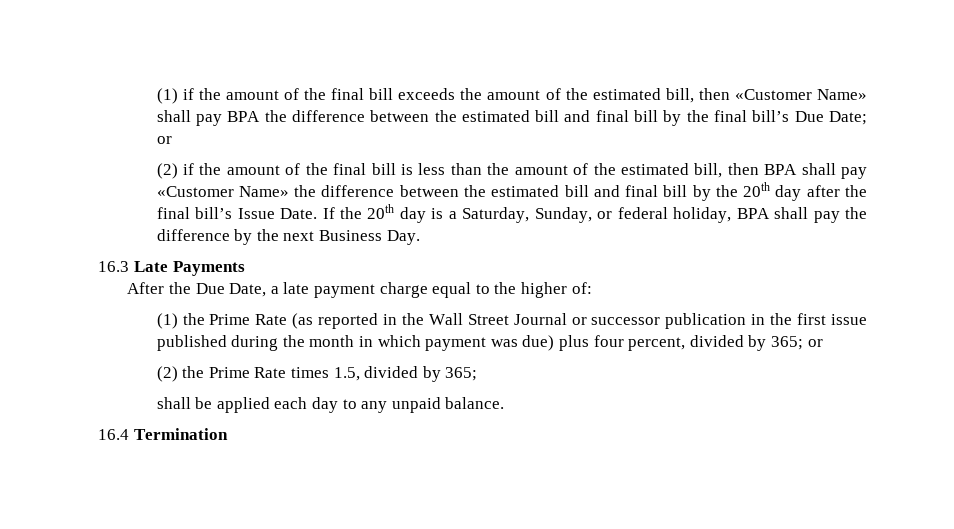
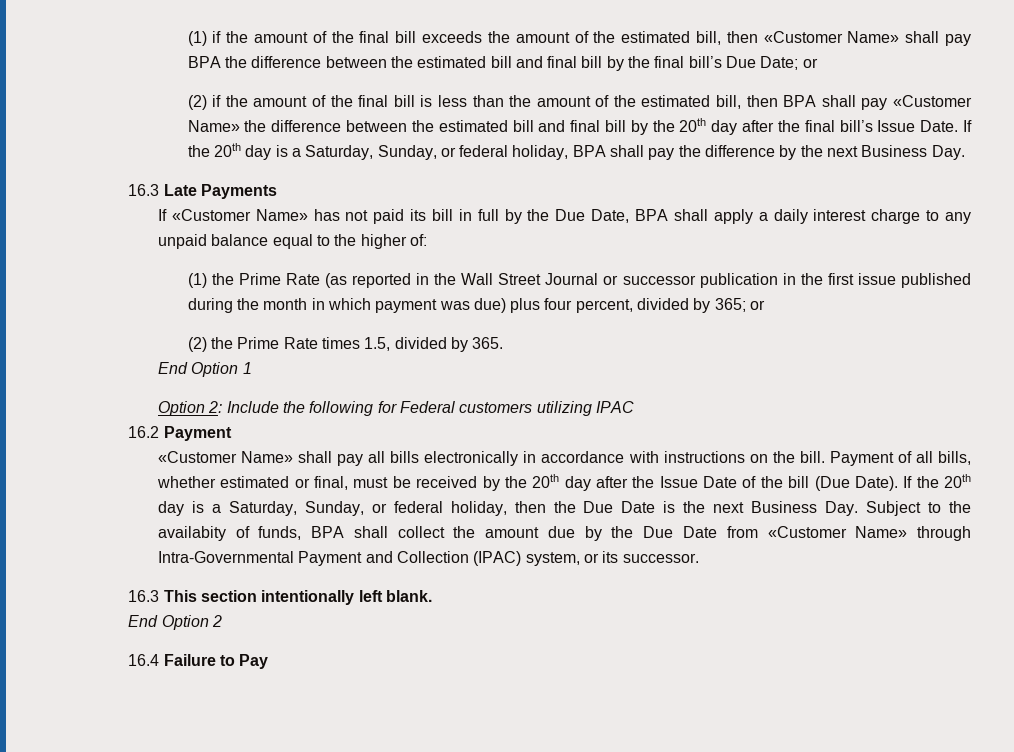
- After the Due Date, a late payment charge equal to the higher of:
+ If «Customer Name» has not paid its bill in full by the Due Date, BPA shall apply a daily interest charge to any unpaid balance equal to the higher of:
- (2) the Prime Rate times 1.5, divided by 365;
- shall be applied each day to any unpaid balance.
- 16.4 Termination
+ (2) the Prime Rate times 1.5, divided by 365.
+ End Option 1
+ Option 2: Include the following for Federal customers utilizing IPAC
+ 16.2 Payment
+ «Customer Name» shall pay all bills electronically in accordance with instructions on the bill. Payment of all bills, whether estimated or final, must be received by the 20th day after the Issue Date of the bill (Due Date). If the 20th day is a Saturday, Sunday, or federal holiday, then the Due Date is the next Business Day. Subject to the availabity of funds, BPA shall collect the amount due by the Due Date from «Customer Name» through Intra-Governmental Payment and Collection (IPAC) system, or its successor.
+ 16.3 This section intentionally left blank.
+ End Option 2
+ 16.4 Failure to Pay

